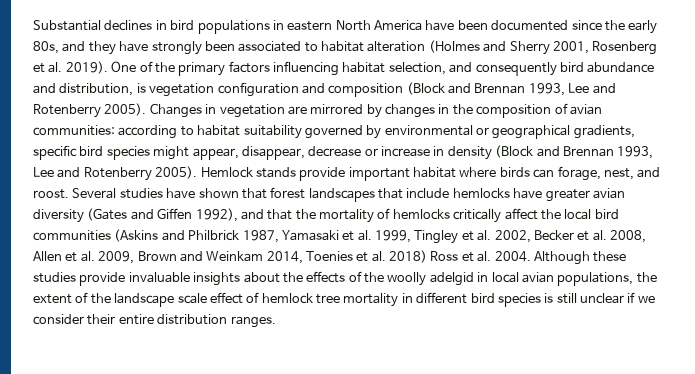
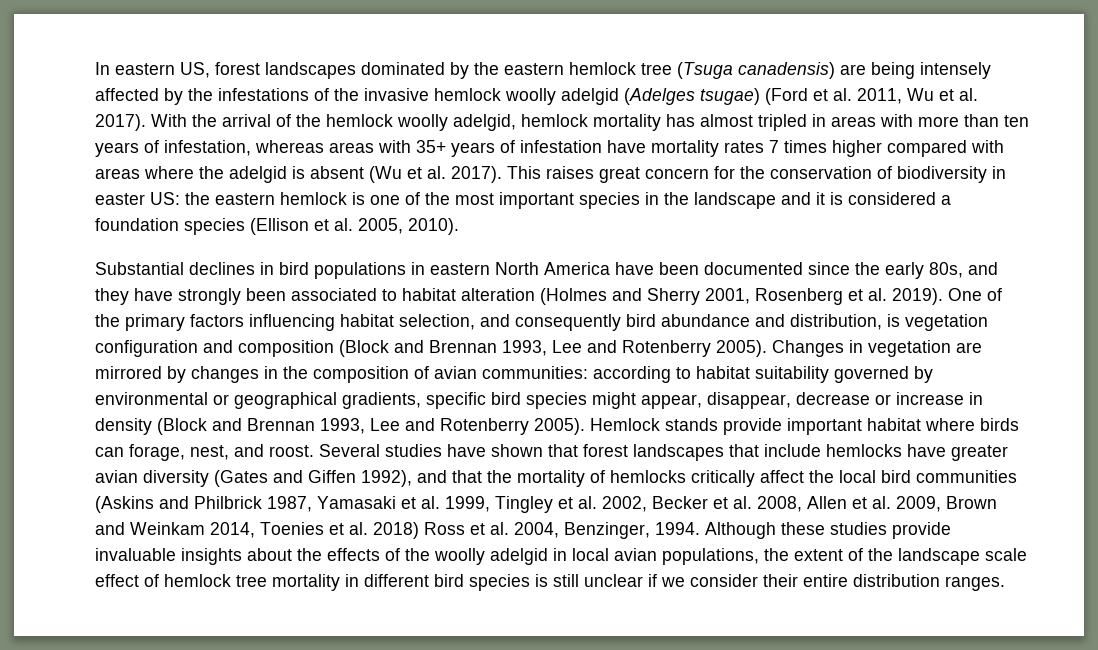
+ In eastern US, forest landscapes dominated by the eastern hemlock tree (Tsuga canadensis) are being intensely affected by the infestations of the invasive hemlock woolly adelgid (Adelges tsugae) (Ford et al. 2011, Wu et al. 2017). With the arrival of the hemlock woolly adelgid, hemlock mortality has almost tripled in areas with more than ten years of infestation, whereas areas with 35+ years of infestation have mortality rates 7 times higher compared with areas where the adelgid is absent (Wu et al. 2017). This raises great concern for the conservation of biodiversity in easter US: the eastern hemlock is one of the most important species in the landscape and it is considered a foundation species (Ellison et al. 2005, 2010).
- Several studies have shown that forest landscapes that include hemlocks have greater avian diversity (Gates and Giffen 1992), and that the mortality of hemlocks critically affect the local bird communities (Askins and Philbrick 1987, Yamasaki et al. 1999, Tingley et al. 2002, Becker et al. 2008, Allen et al. 2009, Brown and Weinkam 2014, Toenies et al. 2018) Ross et al. 2004.
+ Several studies have shown that forest landscapes that include hemlocks have greater avian diversity (Gates and Giffen 1992), and that the mortality of hemlocks critically affect the local bird communities (Askins and Philbrick 1987, Yamasaki et al. 1999, Tingley et al. 2002, Becker et al. 2008, Allen et al. 2009, Brown and Weinkam 2014, Toenies et al. 2018) Ross et al. 2004, Benzinger, 1994.

